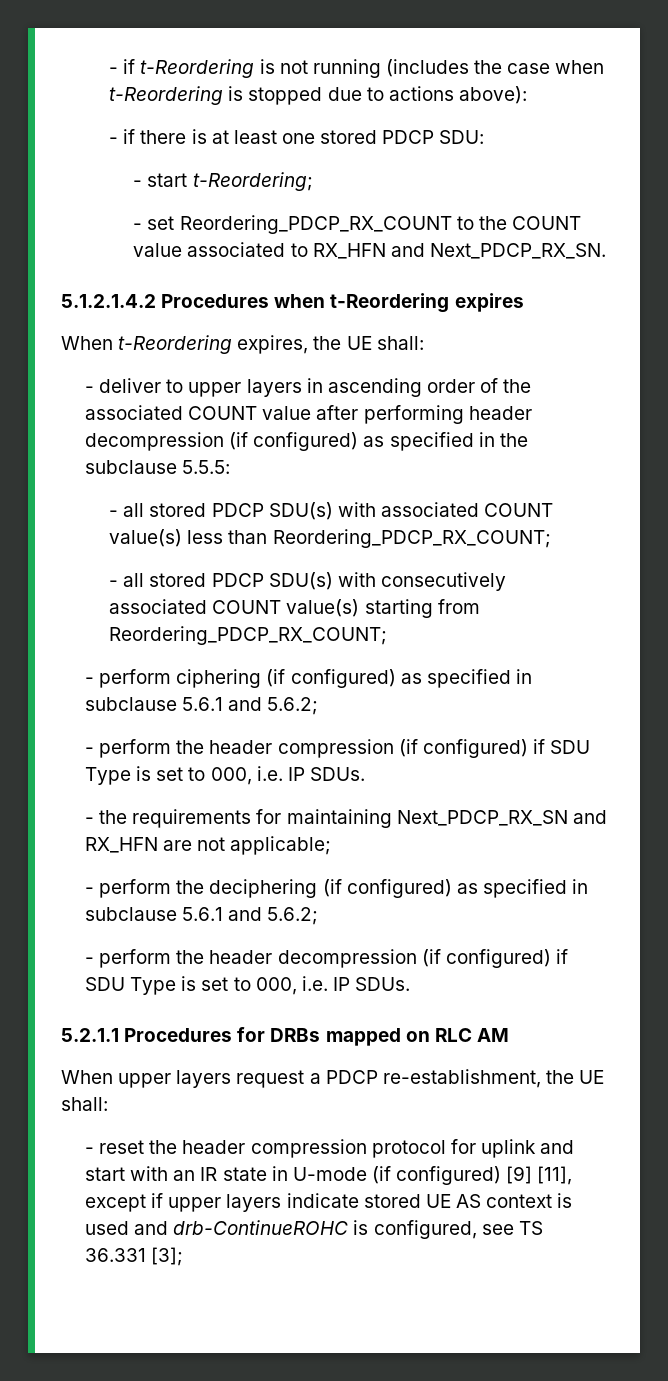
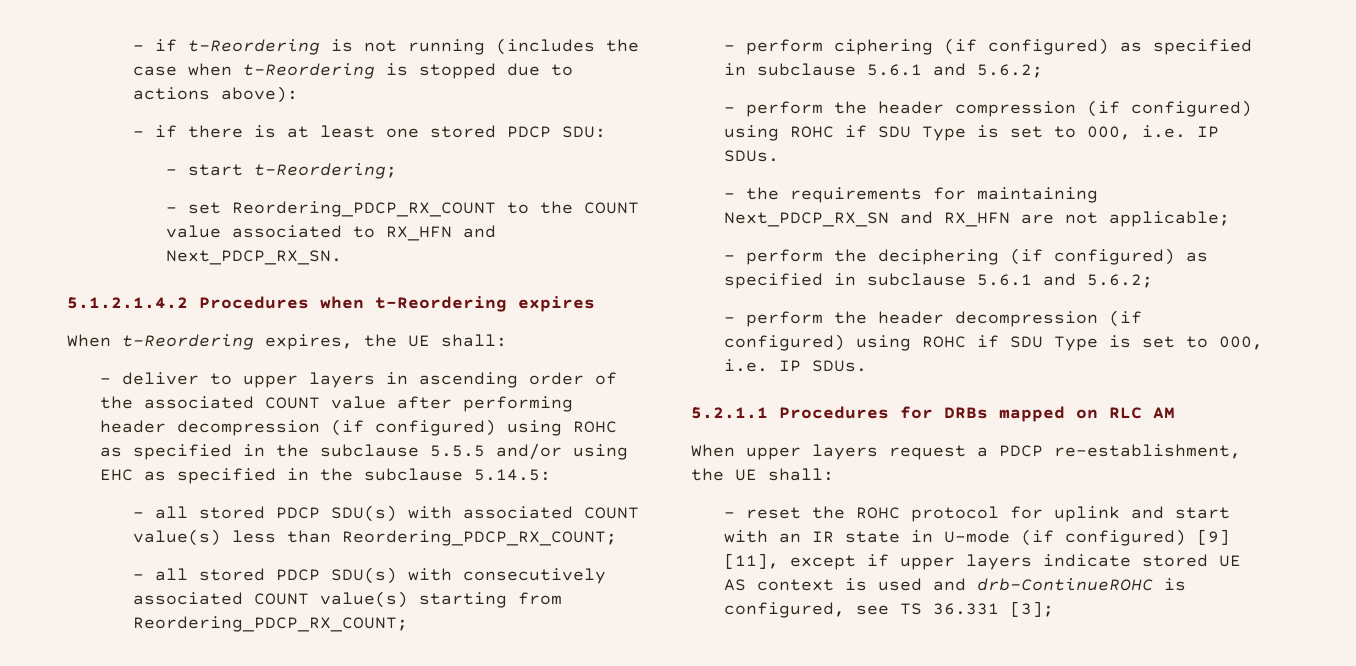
- - deliver to upper layers in ascending order of the associated COUNT value after performing header decompression (if configured) as specified in the subclause 5.5.5:
+ - deliver to upper layers in ascending order of the associated COUNT value after performing header decompression (if configured) using ROHC as specified in the subclause 5.5.5 and/or using EHC as specified in the subclause 5.14.5:
- - perform the header compression (if configured) if SDU Type is set to 000, i.e. IP SDUs.
+ - perform the header compression (if configured) using ROHC if SDU Type is set to 000, i.e. IP SDUs.
- - perform the header decompression (if configured) if SDU Type is set to 000, i.e. IP SDUs.
+ - perform the header decompression (if configured) using ROHC if SDU Type is set to 000, i.e. IP SDUs.
- - reset the header compression protocol for uplink and start with an IR state in U-mode (if configured) [9] [11], except if upper layers indicate stored UE AS context is used and drb-ContinueROHC is configured, see TS 36.331 [3];
+ - reset the ROHC protocol for uplink and start with an IR state in U-mode (if configured) [9] [11], except if upper layers indicate stored UE AS context is used and drb-ContinueROHC is configured, see TS 36.331 [3];

